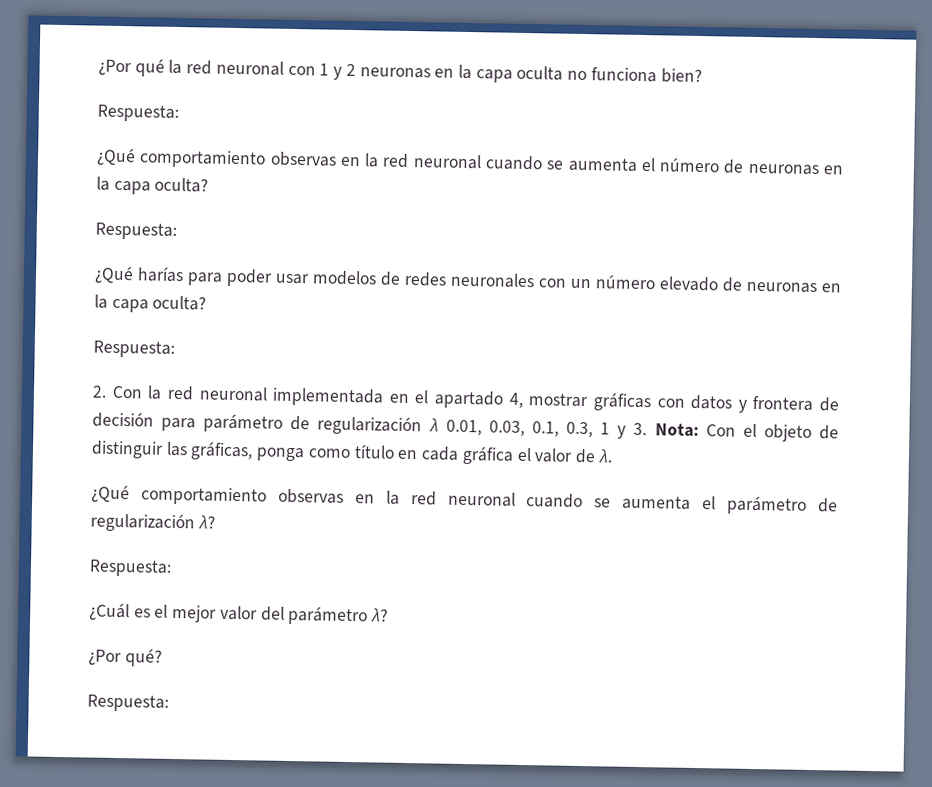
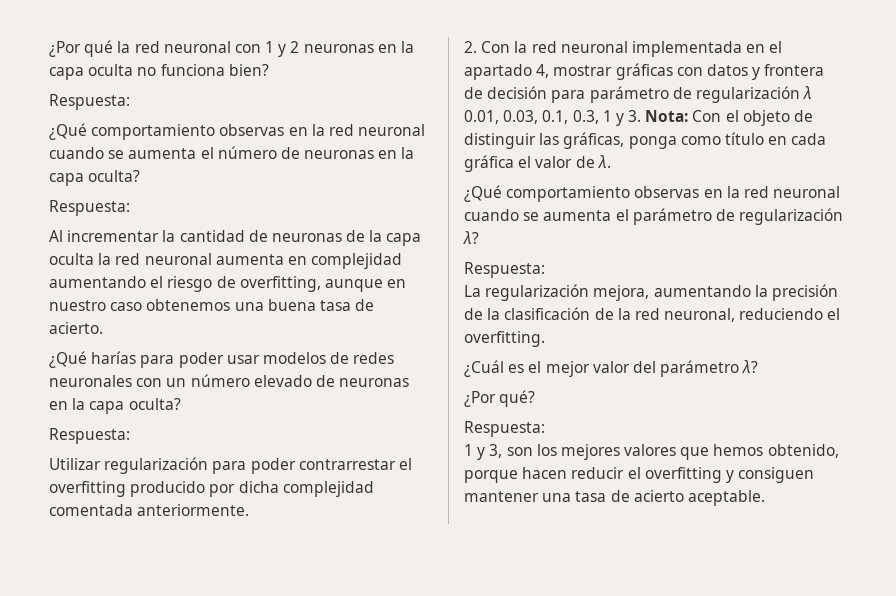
+ Al incrementar la cantidad de neuronas de la capa oculta la red neuronal aumenta en complejidad aumentando el riesgo de overfitting, aunque en nuestro caso obtenemos una buena tasa de acierto.
+ Utilizar regularización para poder contrarrestar el overfitting producido por dicha complejidad comentada anteriormente.
+ La regularización mejora, aumentando la precisión de la clasificación de la red neuronal, reduciendo el overfitting.
+ 1 y 3, son los mejores valores que hemos obtenido, porque hacen reducir el overfitting y consiguen mantener una tasa de acierto aceptable.

